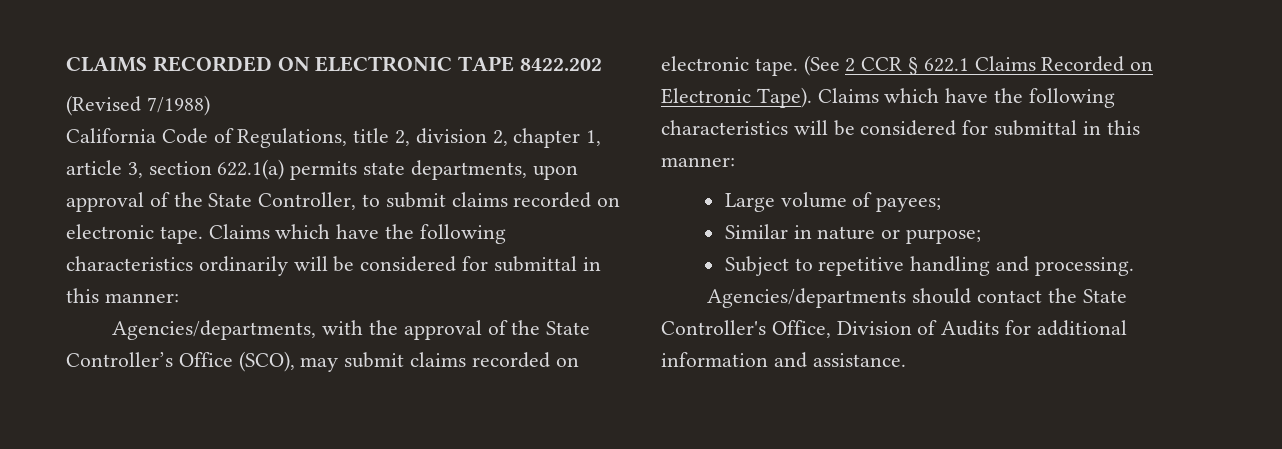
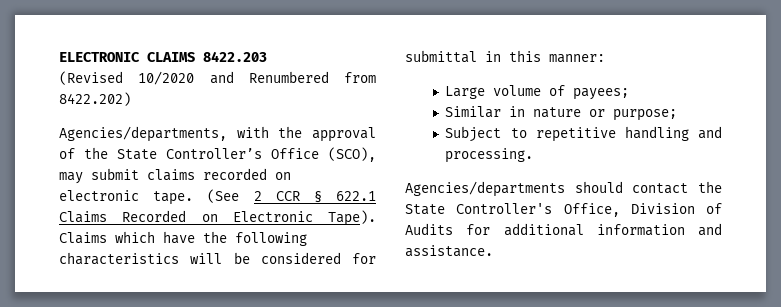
- CLAIMS RECORDED ON ELECTRONIC TAPE 8422.202
- (Revised 7/1988)
- California Code of Regulations, title 2, division 2, chapter 1, article 3, section 622.1(a) permits state departments, upon approval of the State Controller, to submit claims recorded on electronic tape. Claims which have the following characteristics ordinarily will be considered for submittal in this manner:
+ ELECTRONIC CLAIMS 8422.203
+ (Revised 10/2020 and Renumbered from 8422.202)

